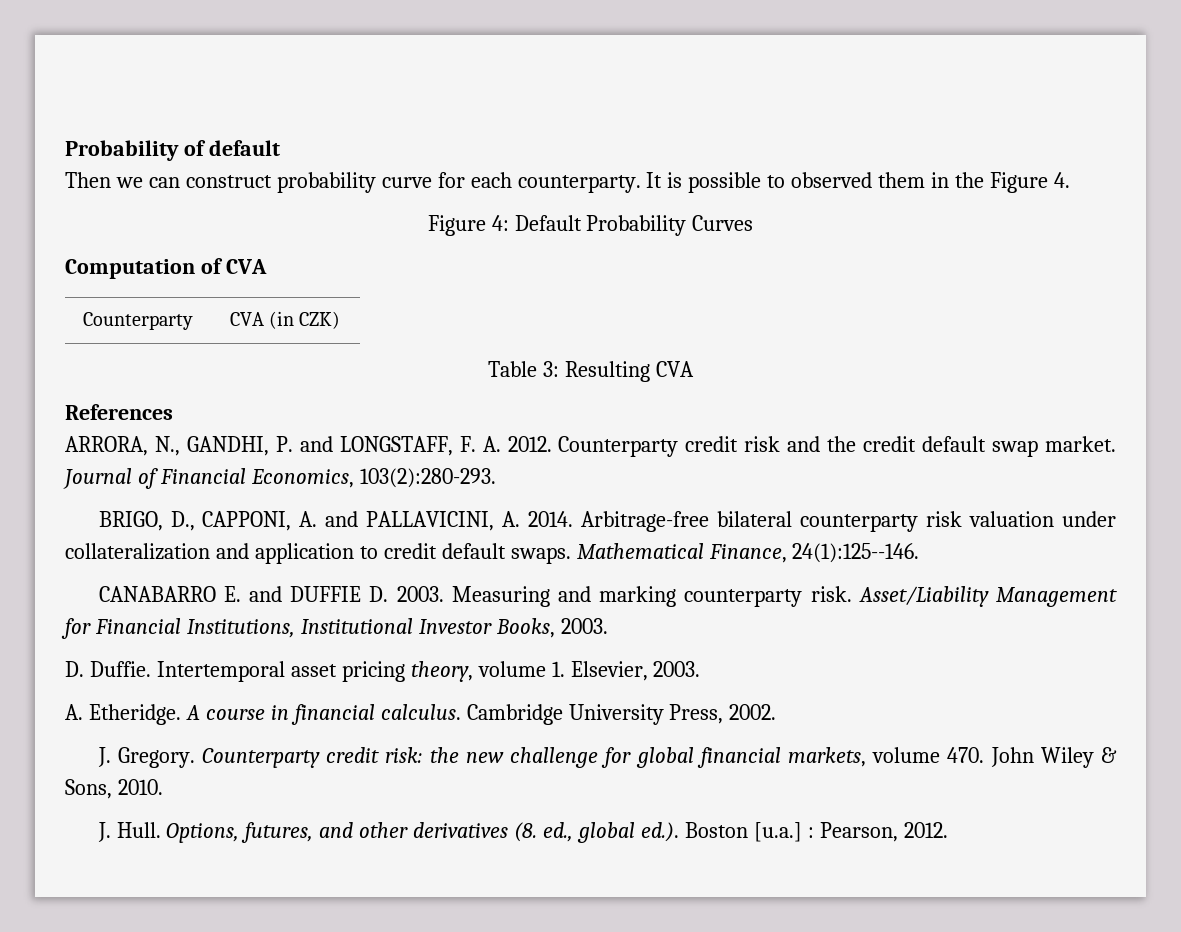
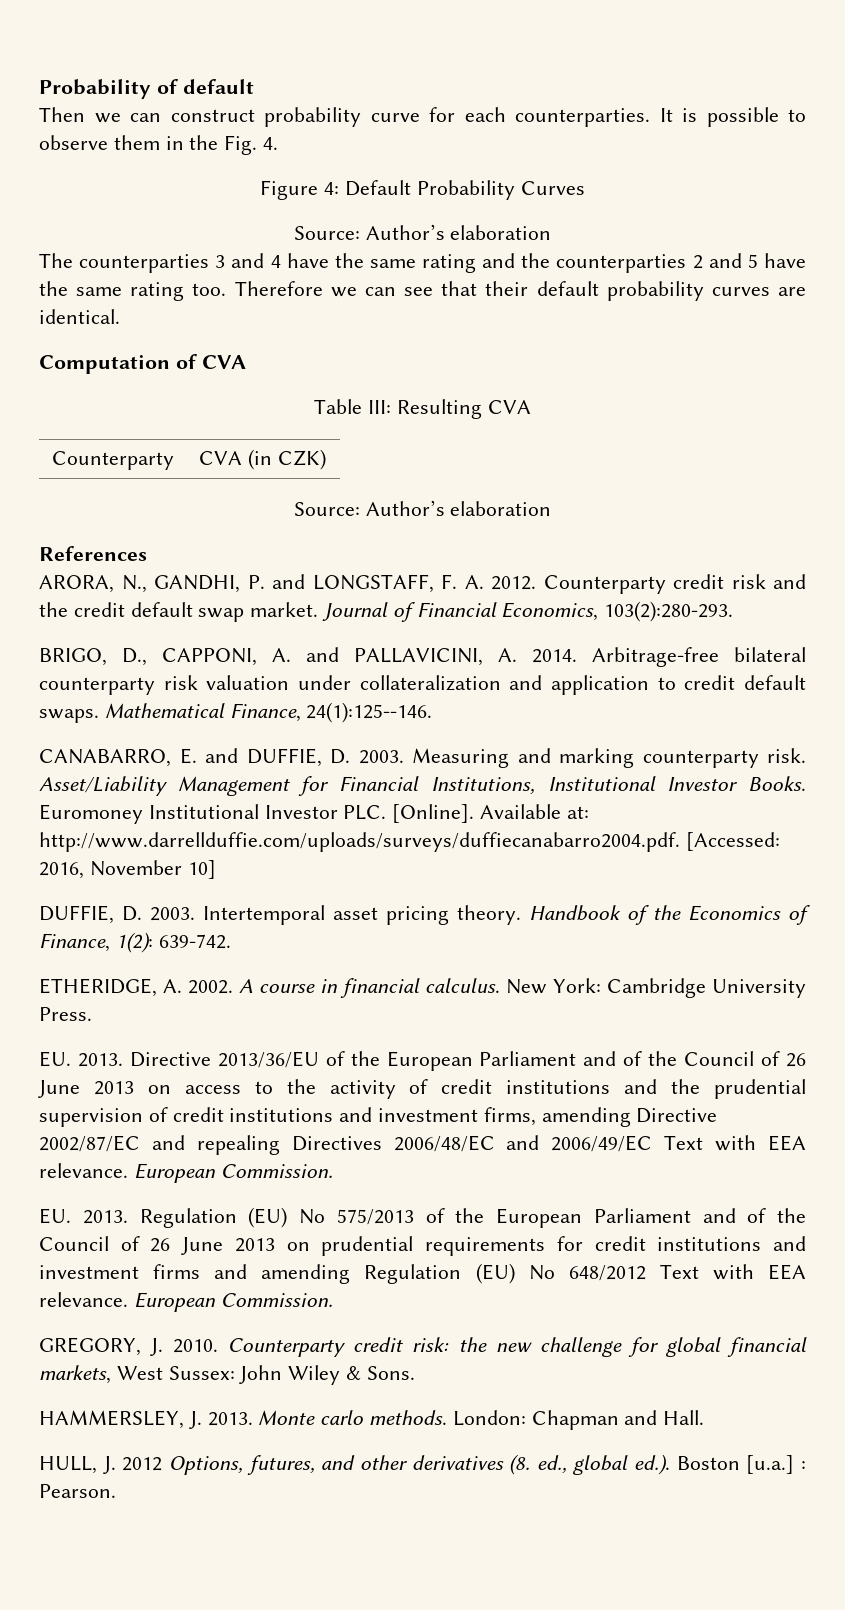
- Then we can construct probability curve for each counterparty.
+ Then we can construct probability curve for each counterparties.
- It is possible to observed them in the Figure 4.
+ It is possible to observe them in the Fig. 4.
  Figure 4: Default Probability Curves
+ Source: Author’s elaboration
+ The counterparties 3 and 4 have the same rating and the counterparties 2 and 5 have the same rating too. Therefore we can see that their default probability curves are identical.
+ Table III: Resulting CVA
  Counterparty | CVA (in CZK)
- Table 3: Resulting CVA
+ Source: Author’s elaboration
- ARRORA, N., GANDHI, P. and LONGSTAFF, F. A. 2012.
+ ARORA, N., GANDHI, P. and LONGSTAFF, F. A. 2012.
- CANABARRO E. and DUFFIE D. 2003.
+ CANABARRO, E. and DUFFIE, D. 2003.
- Asset/Liability Management for Financial Institutions, Institutional Investor Books, 2003.
- D. Duffie.
+ Asset/Liability Management for Financial Institutions, Institutional Investor Books. Euromoney Institutional Investor PLC. [Online]. Available at: http://www.darrellduffie.com/uploads/surveys/duffiecanabarro2004.pdf. [Accessed: 2016, November 10]
+ DUFFIE, D. 2003.
- Intertemporal asset pricing theory, volume 1. Elsevier, 2003.
- A. Etheridge.
+ Intertemporal asset pricing theory. Handbook of the Economics of Finance, 1(2): 639-742.
+ ETHERIDGE, A. 2002.
- Cambridge University Press, 2002.
- J. Gregory.
+ New York: Cambridge University Press.
+ EU. 2013. Directive 2013/36/EU of the European Parliament and of the Council of 26 June 2013 on access to the activity of credit institutions and the prudential supervision of credit institutions and investment firms, amending Directive 2002/87/EC and repealing Directives 2006/48/EC and 2006/49/EC Text with EEA relevance. European Commission.
+ EU. 2013. Regulation (EU) No 575/2013 of the European Parliament and of the Council of 26 June 2013 on prudential requirements for credit institutions and investment firms and amending Regulation (EU) No 648/2012 Text with EEA relevance. European Commission.
+ GREGORY, J. 2010.
- Counterparty credit risk: the new challenge for global financial markets, volume 470. John Wiley & Sons, 2010.
- J. Hull. Options, futures, and other derivatives (8. ed., global ed.). Boston [u.a.] : Pearson, 2012.
+ Counterparty credit risk: the new challenge for global financial markets, West Sussex: John Wiley & Sons.
+ HAMMERSLEY, J. 2013. Monte carlo methods. London: Chapman and Hall.
+ HULL, J. 2012 Options, futures, and other derivatives (8. ed., global ed.). Boston [u.a.] : Pearson.

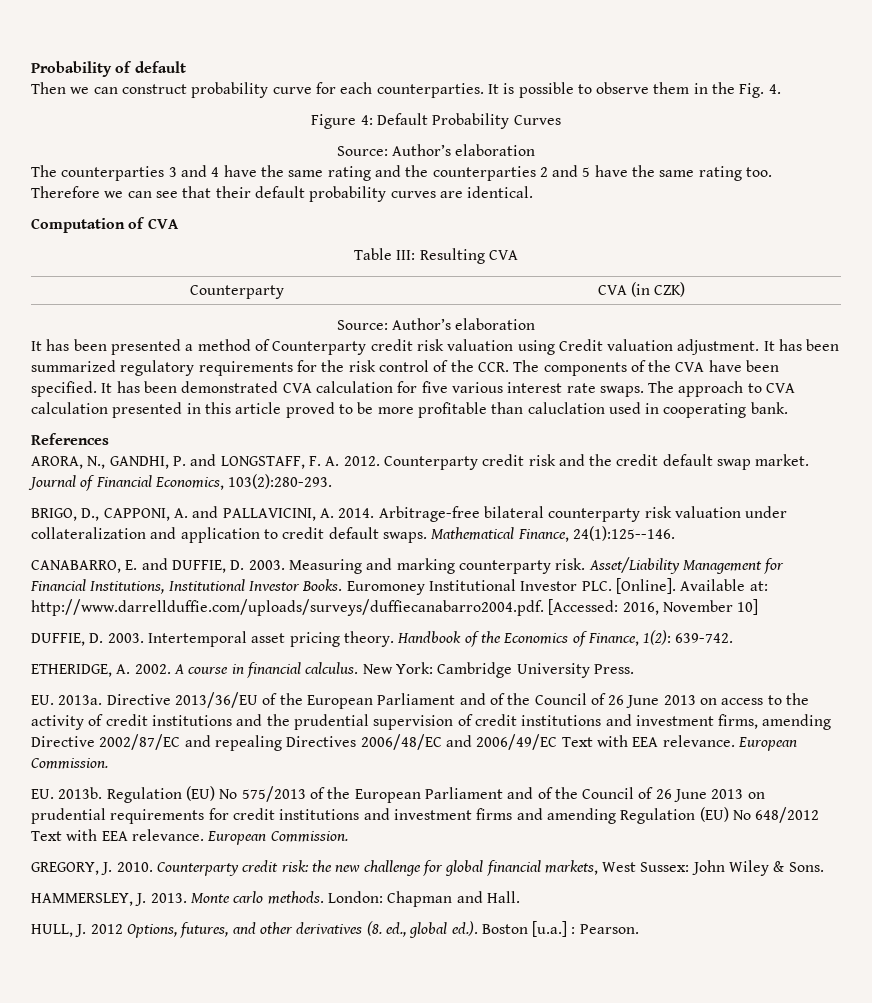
+ It has been presented a method of Counterparty credit risk valuation using Credit valuation adjustment. It has been summarized regulatory requirements for the risk control of the CCR. The components of the CVA have been specified. It has been demonstrated CVA calculation for five various interest rate swaps. The approach to CVA calculation presented in this article proved to be more profitable than caluclation used in cooperating bank.
  New York: Cambridge University Press.
- EU. 2013.
+ EU. 2013a.
  Directive 2013/36/EU of the European Parliament and of the Council of 26 June 2013 on access to the activity of credit institutions and the prudential supervision of credit institutions and investment firms, amending Directive 2002/87/EC and repealing Directives 2006/48/EC and 2006/49/EC Text with EEA relevance. European Commission.
- EU. 2013.
+ EU. 2013b.

